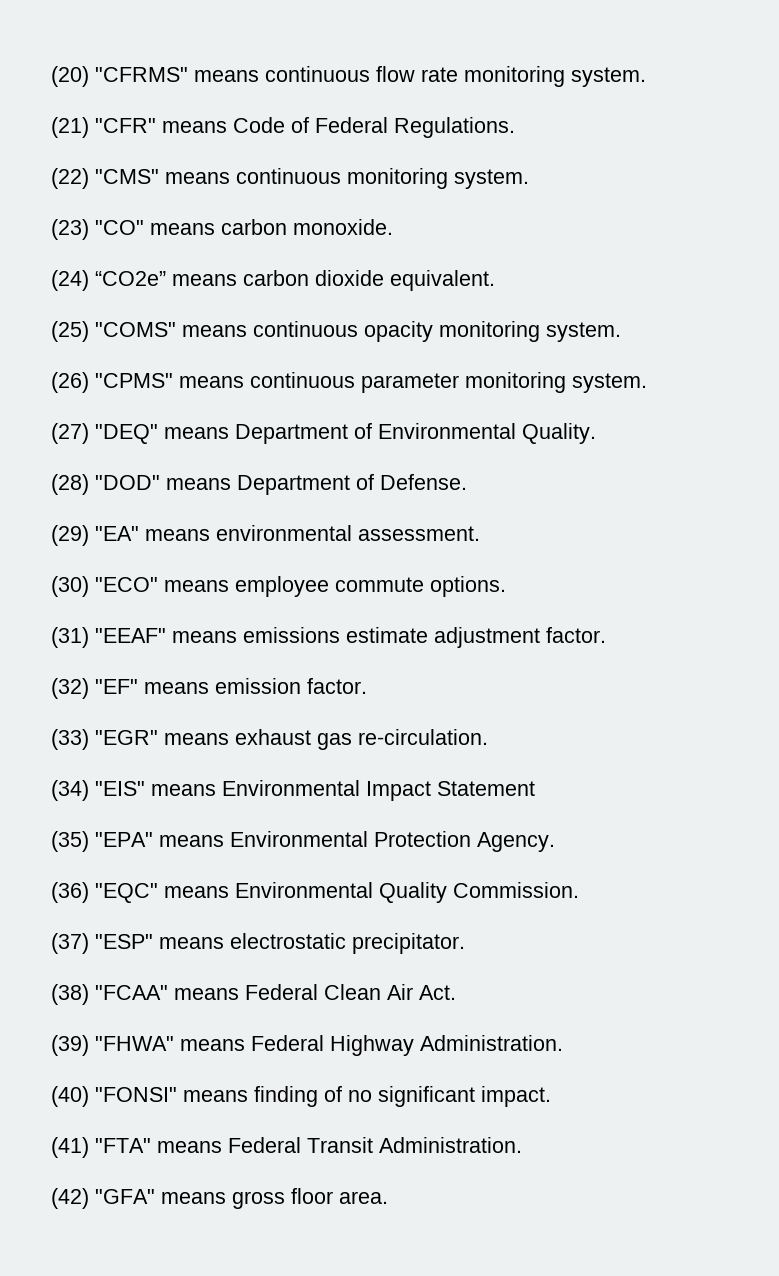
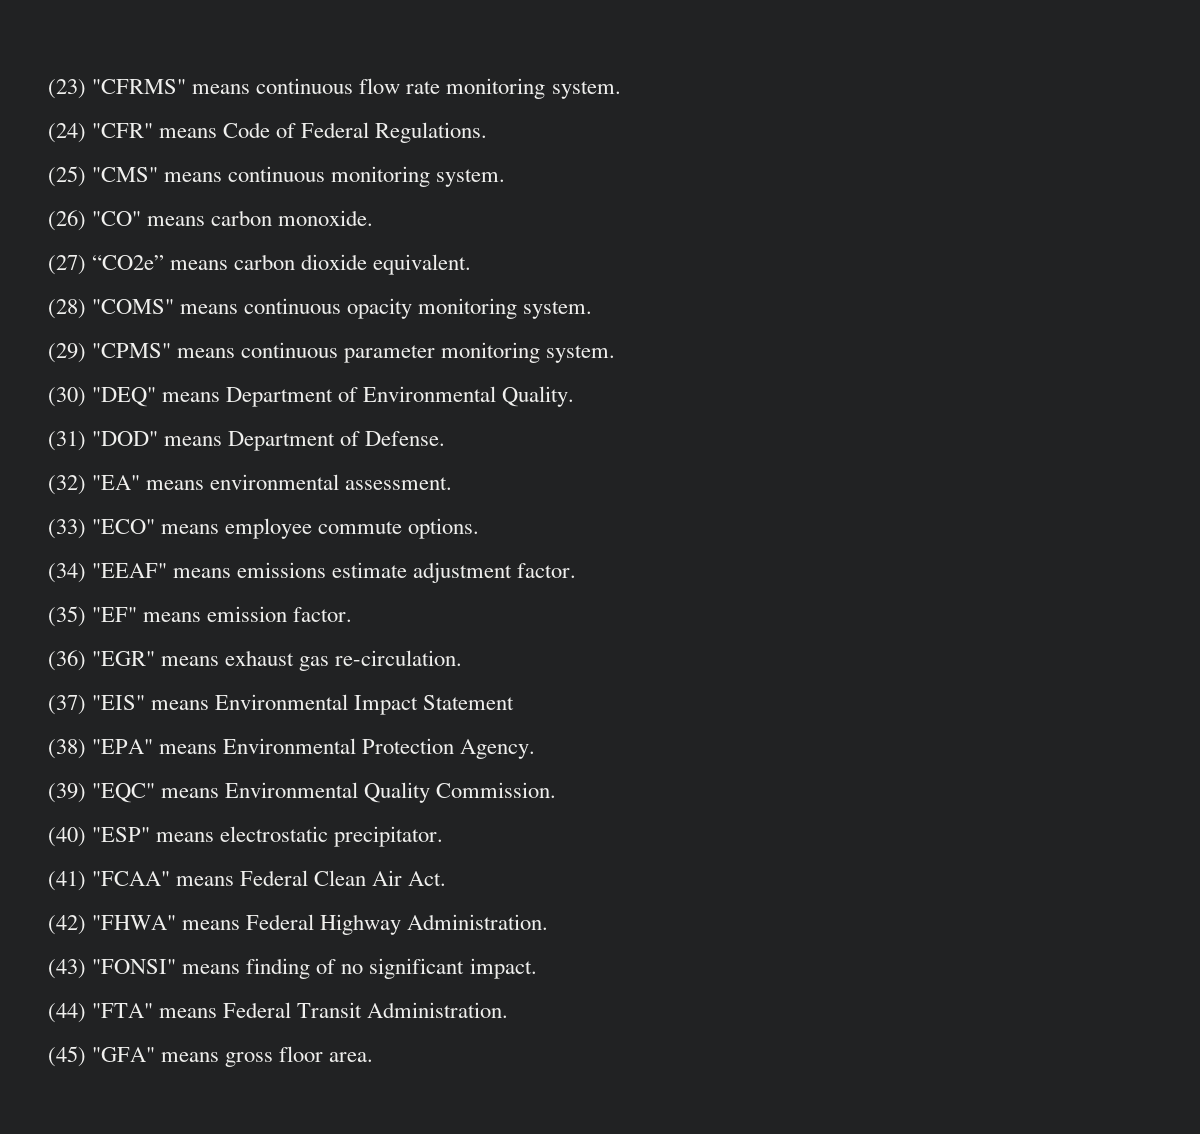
- (20) "CFRMS" means continuous flow rate monitoring system.
+ (23) "CFRMS" means continuous flow rate monitoring system.
- (21) "CFR" means Code of Federal Regulations.
+ (24) "CFR" means Code of Federal Regulations.
- (22) "CMS" means continuous monitoring system.
+ (25) "CMS" means continuous monitoring system.
- (23) "CO" means carbon monoxide.
+ (26) "CO" means carbon monoxide.
- (24) “CO2e” means carbon dioxide equivalent.
+ (27) “CO2e” means carbon dioxide equivalent.
- (25) "COMS" means continuous opacity monitoring system.
+ (28) "COMS" means continuous opacity monitoring system.
- (26) "CPMS" means continuous parameter monitoring system.
+ (29) "CPMS" means continuous parameter monitoring system.
- (27) "DEQ" means Department of Environmental Quality.
+ (30) "DEQ" means Department of Environmental Quality.
- (28) "DOD" means Department of Defense.
+ (31) "DOD" means Department of Defense.
- (29) "EA" means environmental assessment.
+ (32) "EA" means environmental assessment.
- (30) "ECO" means employee commute options.
+ (33) "ECO" means employee commute options.
- (31) "EEAF" means emissions estimate adjustment factor.
+ (34) "EEAF" means emissions estimate adjustment factor.
- (32) "EF" means emission factor.
+ (35) "EF" means emission factor.
- (33) "EGR" means exhaust gas re-circulation.
+ (36) "EGR" means exhaust gas re-circulation.
- (34) "EIS" means Environmental Impact Statement
+ (37) "EIS" means Environmental Impact Statement
- (35) "EPA" means Environmental Protection Agency.
+ (38) "EPA" means Environmental Protection Agency.
- (36) "EQC" means Environmental Quality Commission.
+ (39) "EQC" means Environmental Quality Commission.
- (37) "ESP" means electrostatic precipitator.
+ (40) "ESP" means electrostatic precipitator.
- (38) "FCAA" means Federal Clean Air Act.
+ (41) "FCAA" means Federal Clean Air Act.
- (39) "FHWA" means Federal Highway Administration.
+ (42) "FHWA" means Federal Highway Administration.
- (40) "FONSI" means finding of no significant impact.
+ (43) "FONSI" means finding of no significant impact.
- (41) "FTA" means Federal Transit Administration.
+ (44) "FTA" means Federal Transit Administration.
- (42) "GFA" means gross floor area.
+ (45) "GFA" means gross floor area.

